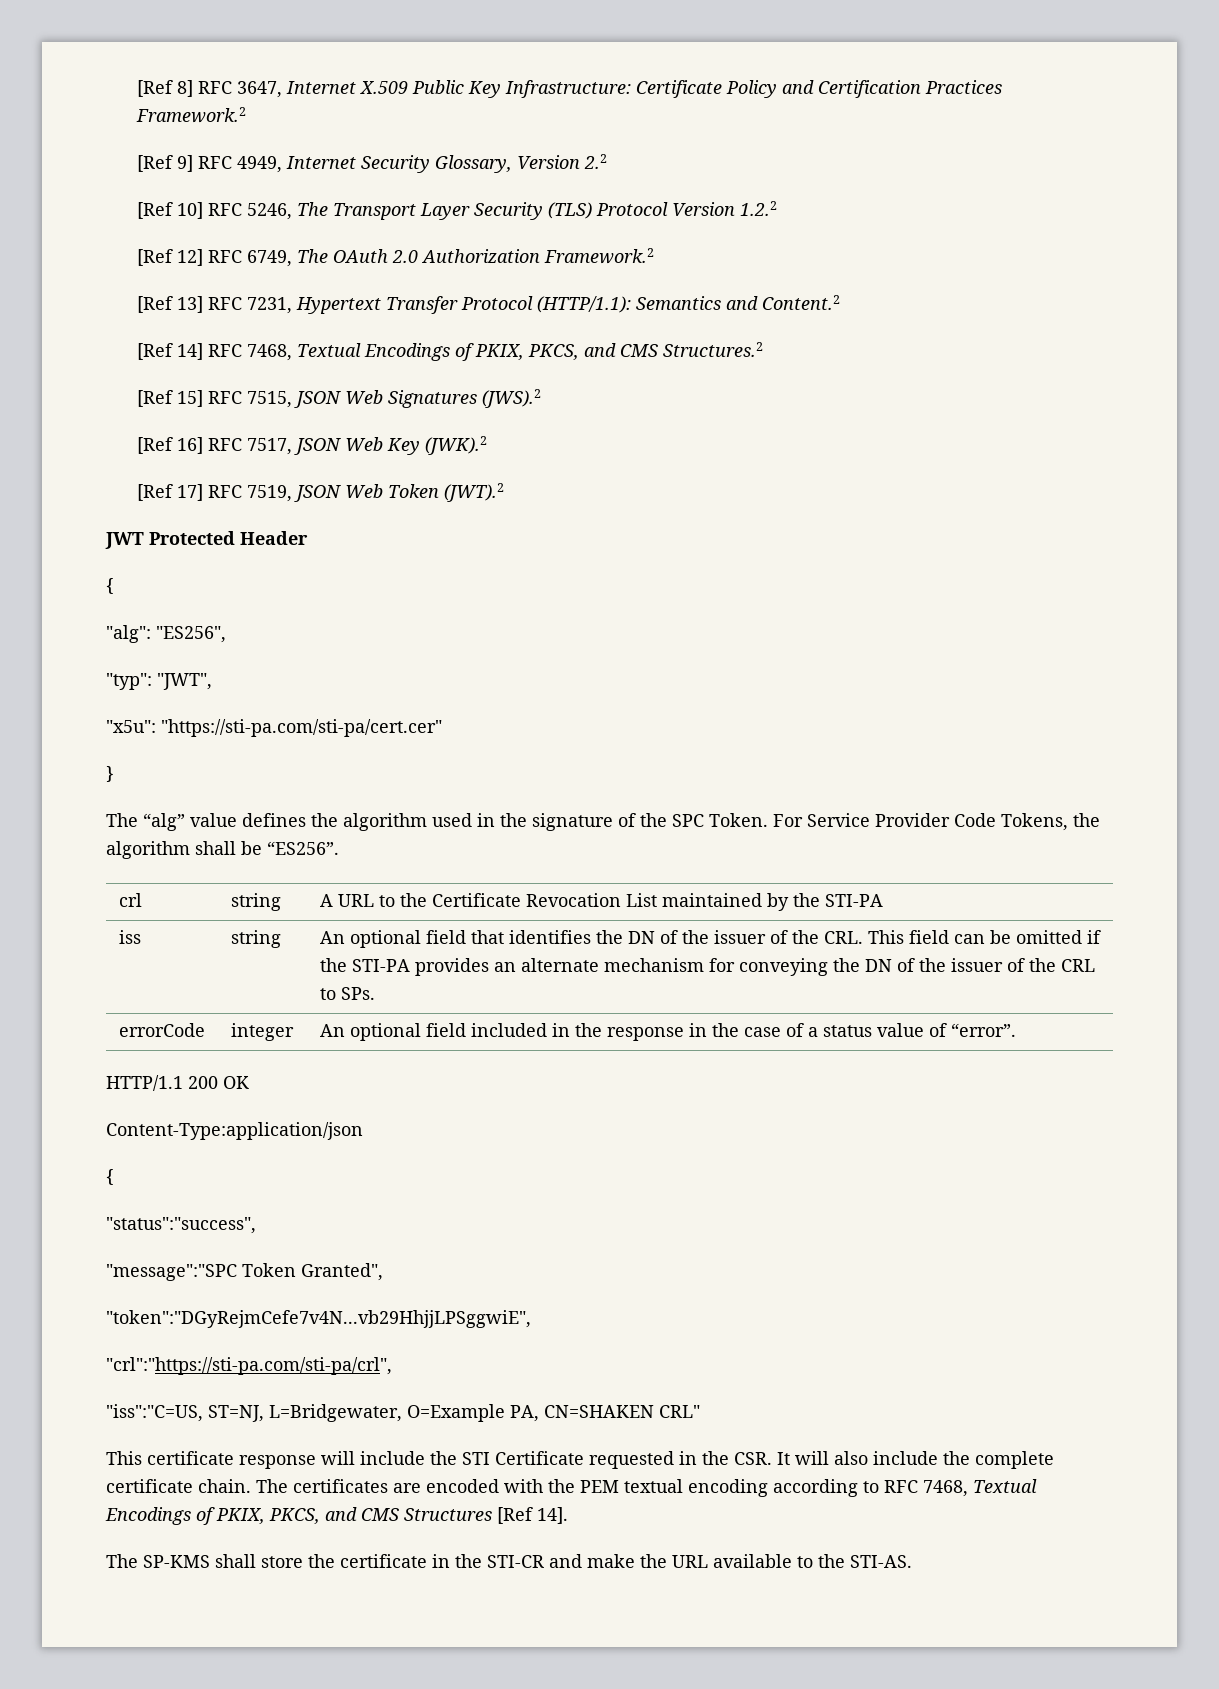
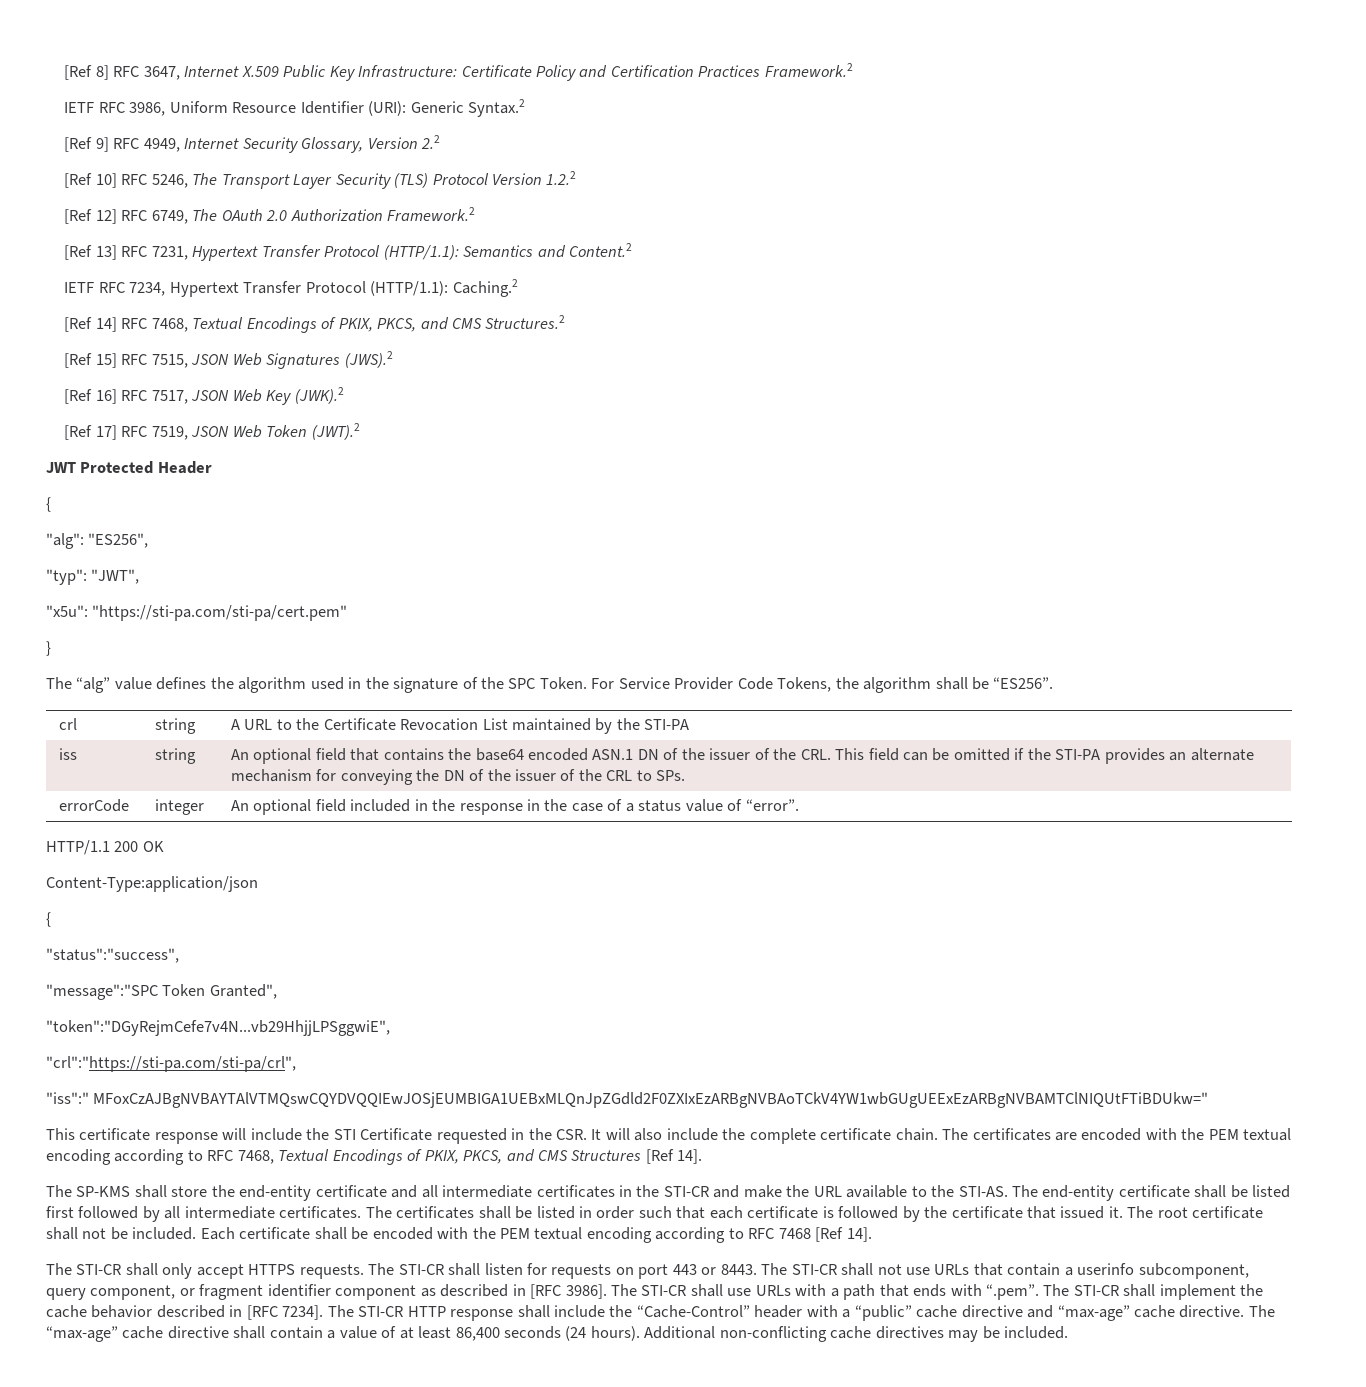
+ IETF RFC 3986, Uniform Resource Identifier (URI): Generic Syntax.2
+ IETF RFC 7234, Hypertext Transfer Protocol (HTTP/1.1): Caching.2
- "x5u": "https://sti-pa.com/sti-pa/cert.cer"
+ "x5u": "https://sti-pa.com/sti-pa/cert.pem"
- An optional field that identifies the DN of the issuer of the CRL. This field can be omitted if the STI-PA provides an alternate mechanism for conveying the DN of the issuer of the CRL to SPs.
+ An optional field that contains the base64 encoded ASN.1 DN of the issuer of the CRL. This field can be omitted if the STI-PA provides an alternate mechanism for conveying the DN of the issuer of the CRL to SPs.
- "iss":"C=US, ST=NJ, L=Bridgewater, O=Example PA, CN=SHAKEN CRL"
+ "iss":" MFoxCzAJBgNVBAYTAlVTMQswCQYDVQQIEwJOSjEUMBIGA1UEBxMLQnJpZGdld2F0ZXIxEzARBgNVBAoTCkV4YW1wbGUgUEExEzARBgNVBAMTClNIQUtFTiBDUkw="
- The SP-KMS shall store the certificate in the STI-CR and make the URL available to the STI-AS.
+ The SP-KMS shall store the end-entity certificate and all intermediate certificates in the STI-CR and make the URL available to the STI-AS.
+ The end-entity certificate shall be listed first followed by all intermediate certificates. The certificates shall be listed in order such that each certificate is followed by the certificate that issued it. The root certificate shall not be included. Each certificate shall be encoded with the PEM textual encoding according to RFC 7468 [Ref 14].
+ The STI-CR shall only accept HTTPS requests. The STI-CR shall listen for requests on port 443 or 8443. The STI-CR shall not use URLs that contain a userinfo subcomponent, query component, or fragment identifier component as described in [RFC 3986]. The STI-CR shall use URLs with a path that ends with “.pem”. The STI-CR shall implement the cache behavior described in [RFC 7234]. The STI-CR HTTP response shall include the “Cache-Control” header with a “public” cache directive and “max-age” cache directive. The “max-age” cache directive shall contain a value of at least 86,400 seconds (24 hours). Additional non-conflicting cache directives may be included.

